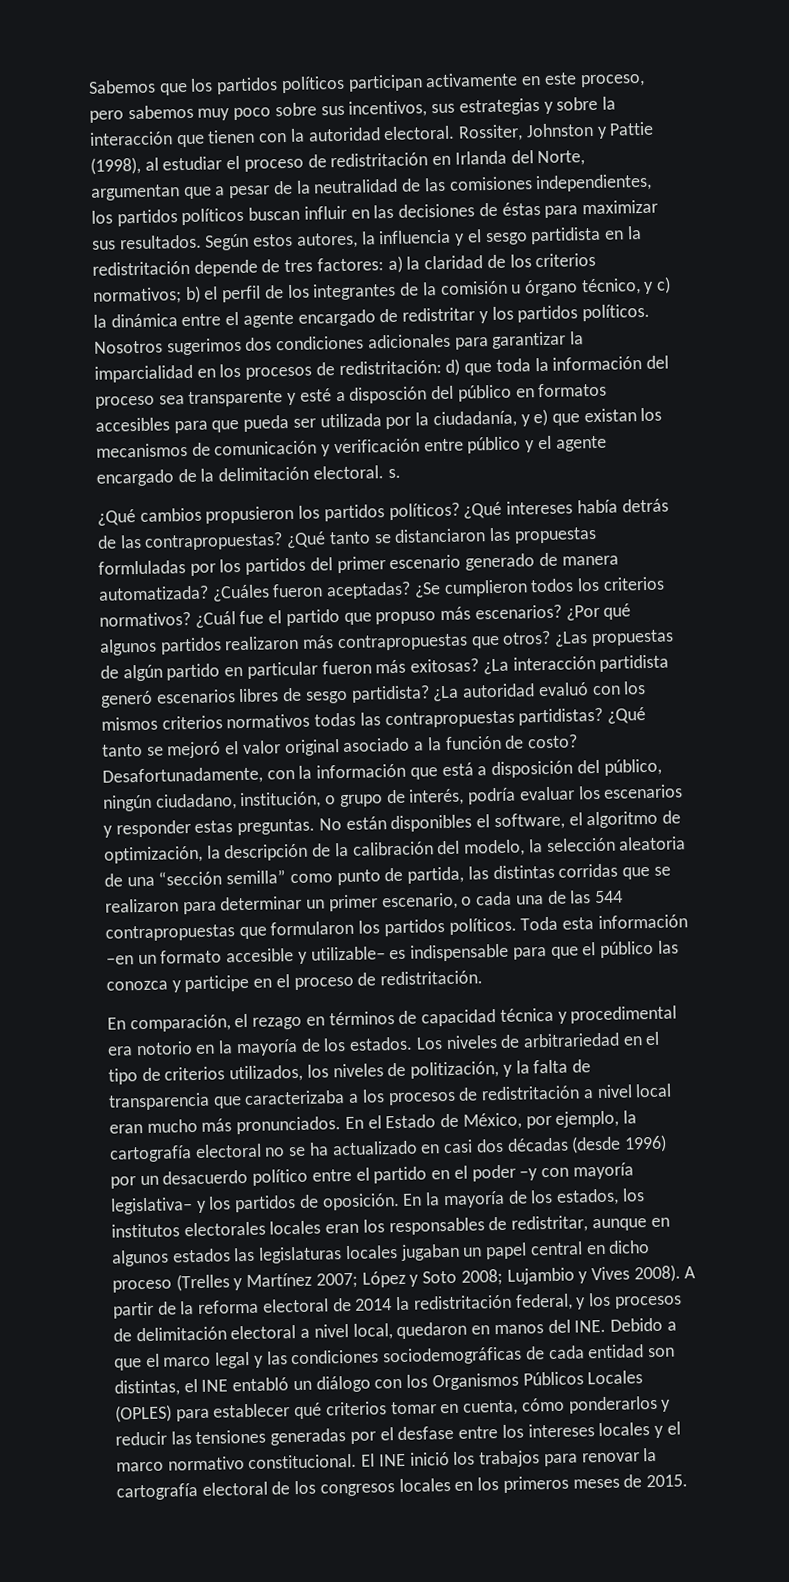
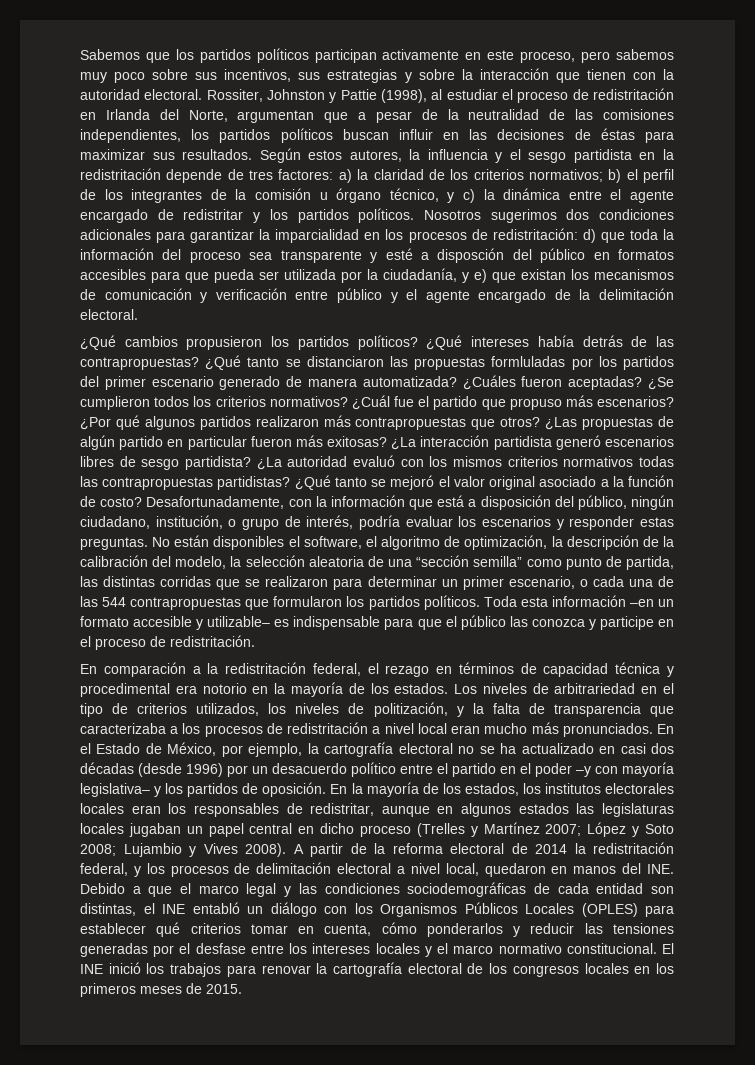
- Nosotros sugerimos dos condiciones adicionales para garantizar la imparcialidad en los procesos de redistritación: d) que toda la información del proceso sea transparente y esté a disposción del público en formatos accesibles para que pueda ser utilizada por la ciudadanía, y e) que existan los mecanismos de comunicación y verificación entre público y el agente encargado de la delimitación electoral. s.
+ Nosotros sugerimos dos condiciones adicionales para garantizar la imparcialidad en los procesos de redistritación: d) que toda la información del proceso sea transparente y esté a disposción del público en formatos accesibles para que pueda ser utilizada por la ciudadanía, y e) que existan los mecanismos de comunicación y verificación entre público y el agente encargado de la delimitación electoral.
- En comparación, el rezago en términos de capacidad técnica y procedimental era notorio en la mayoría de los estados.
+ En comparación a la redistritación federal, el rezago en términos de capacidad técnica y procedimental era notorio en la mayoría de los estados.

